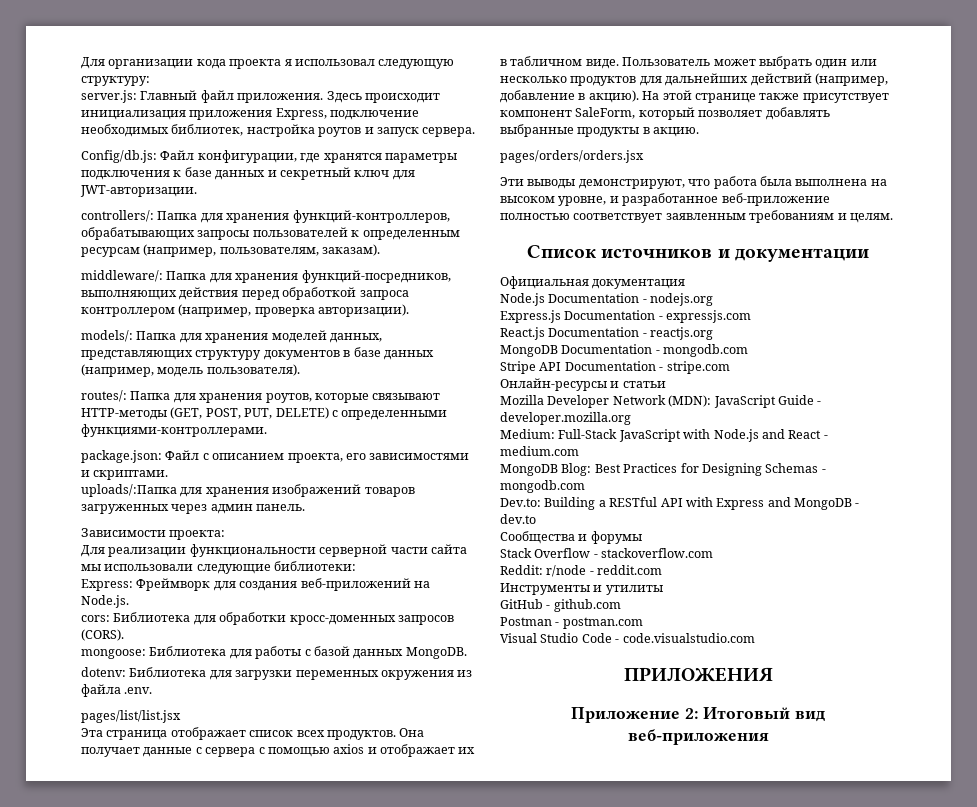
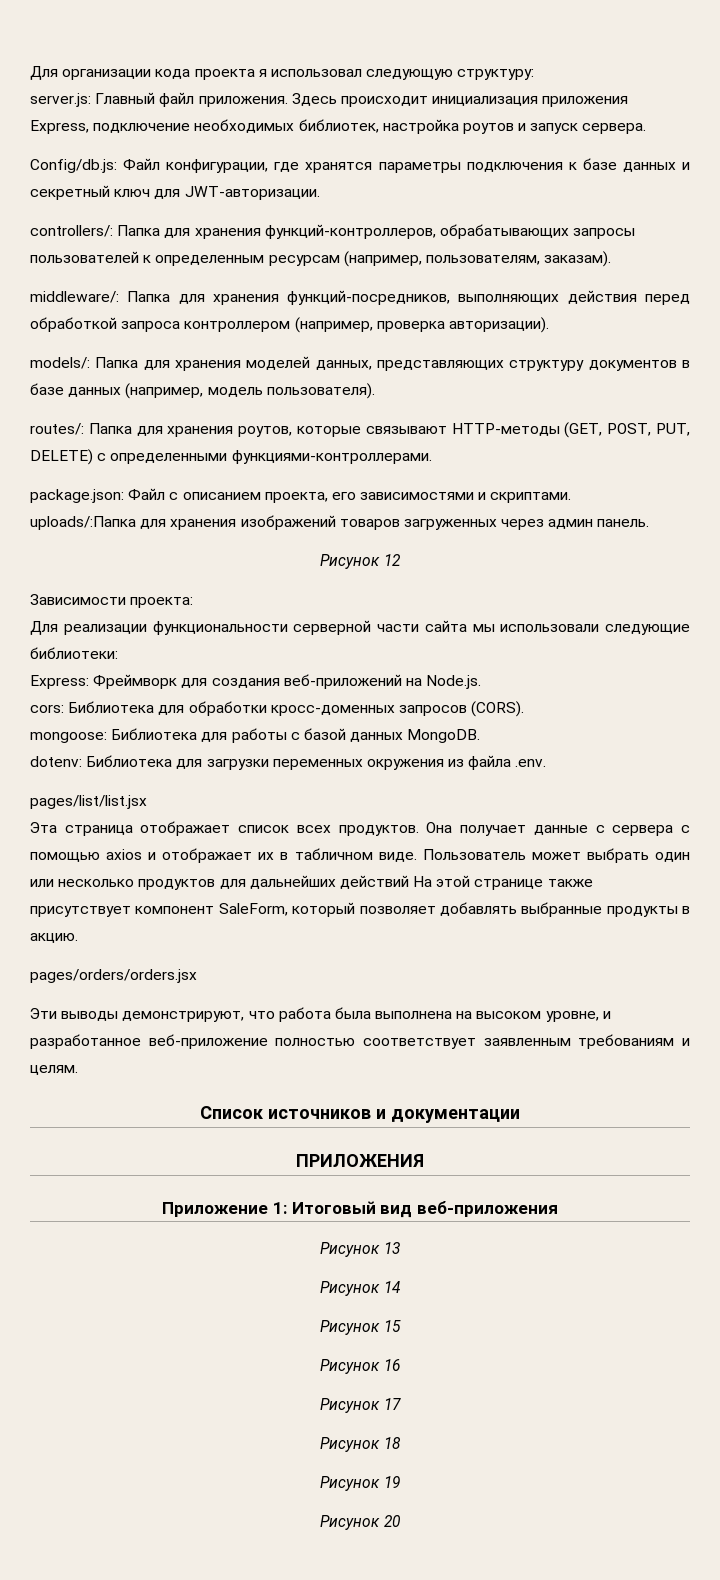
+ Рисунок 12
- Пользователь может выбрать один или несколько продуктов для дальнейших действий (например, добавление в акцию). На этой странице также присутствует компонент SaleForm, который позволяет добавлять выбранные продукты в акцию.
+ Пользователь может выбрать один или несколько продуктов для дальнейших действий На этой странице также присутствует компонент SaleForm, который позволяет добавлять выбранные продукты в акцию.
- Официальная документация
- Node.js Documentation - nodejs.org
- Express.js Documentation - expressjs.com
- React.js Documentation - reactjs.org
- MongoDB Documentation - mongodb.com
- Stripe API Documentation - stripe.com
- Онлайн-ресурсы и статьи
- Mozilla Developer Network (MDN): JavaScript Guide - developer.mozilla.org
- Medium: Full-Stack JavaScript with Node.js and React - medium.com
- MongoDB Blog: Best Practices for Designing Schemas - mongodb.com
- Dev.to: Building a RESTful API with Express and MongoDB - dev.to
- Сообщества и форумы
- Stack Overflow - stackoverflow.com
- Reddit: r/node - reddit.com
- Инструменты и утилиты
- GitHub - github.com
- Postman - postman.com
- Visual Studio Code - code.visualstudio.com
- Приложение 2: Итоговый вид веб-приложения
+ Приложение 1: Итоговый вид веб-приложения
+ Рисунок 13
+ Рисунок 14
+ Рисунок 15
+ Рисунок 16
+ Рисунок 17
+ Рисунок 18
+ Рисунок 19
+ Рисунок 20

